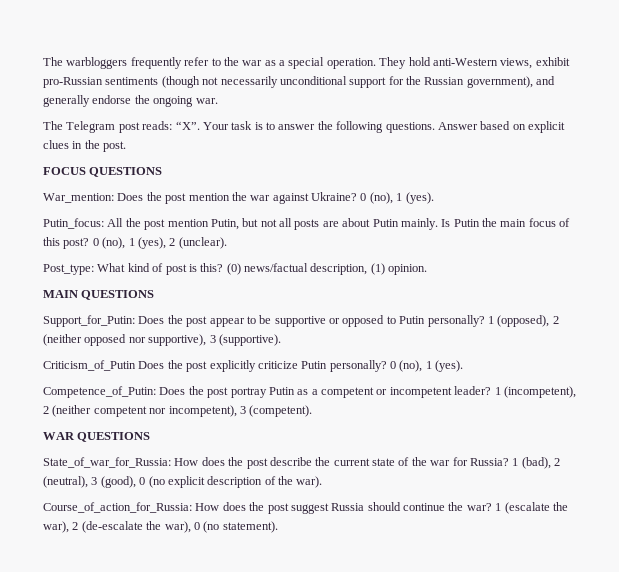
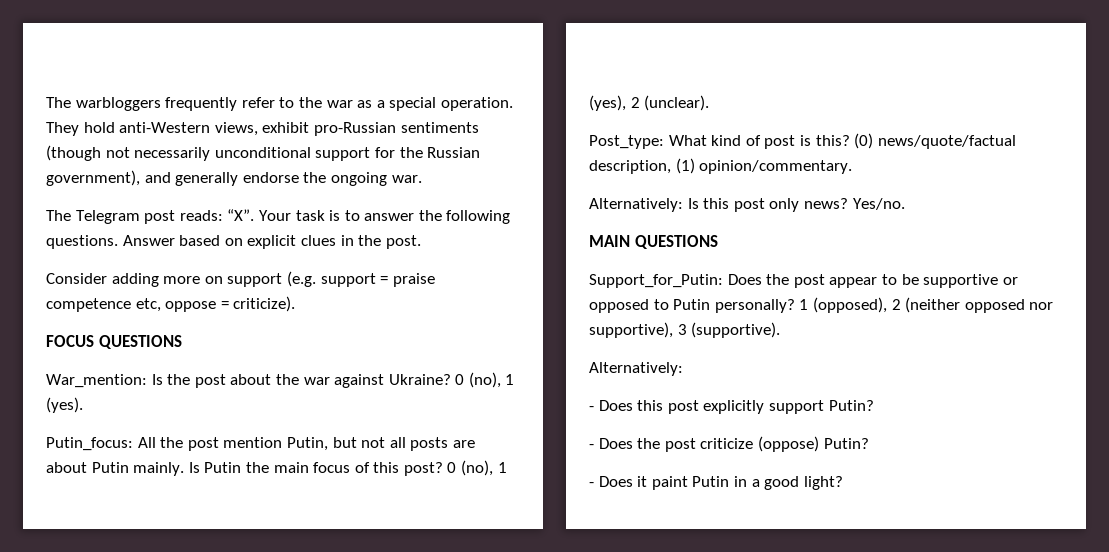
+ Consider adding more on support (e.g. support = praise competence etc, oppose = criticize).
- War_mention: Does the post mention the war against Ukraine?
+ War_mention: Is the post about the war against Ukraine?
- (0) news/factual description, (1) opinion.
+ (0) news/quote/factual description, (1) opinion/commentary.
+ Alternatively: Is this post only news? Yes/no.
  1 (opposed), 2 (neither opposed nor supportive), 3 (supportive).
- Criticism_of_Putin Does the post explicitly criticize Putin personally? 0 (no), 1 (yes).
- Competence_of_Putin: Does the post portray Putin as a competent or incompetent leader? 1 (incompetent), 2 (neither competent nor incompetent), 3 (competent).
- WAR QUESTIONS
- State_of_war_for_Russia: How does the post describe the current state of the war for Russia? 1 (bad), 2 (neutral), 3 (good), 0 (no explicit description of the war).
- Course_of_action_for_Russia: How does the post suggest Russia should continue the war? 1 (escalate the war), 2 (de-escalate the war), 0 (no statement).
+ Alternatively:
+ - Does this post explicitly support Putin?
+ - Does the post criticize (oppose) Putin?
+ - Does it paint Putin in a good light?

